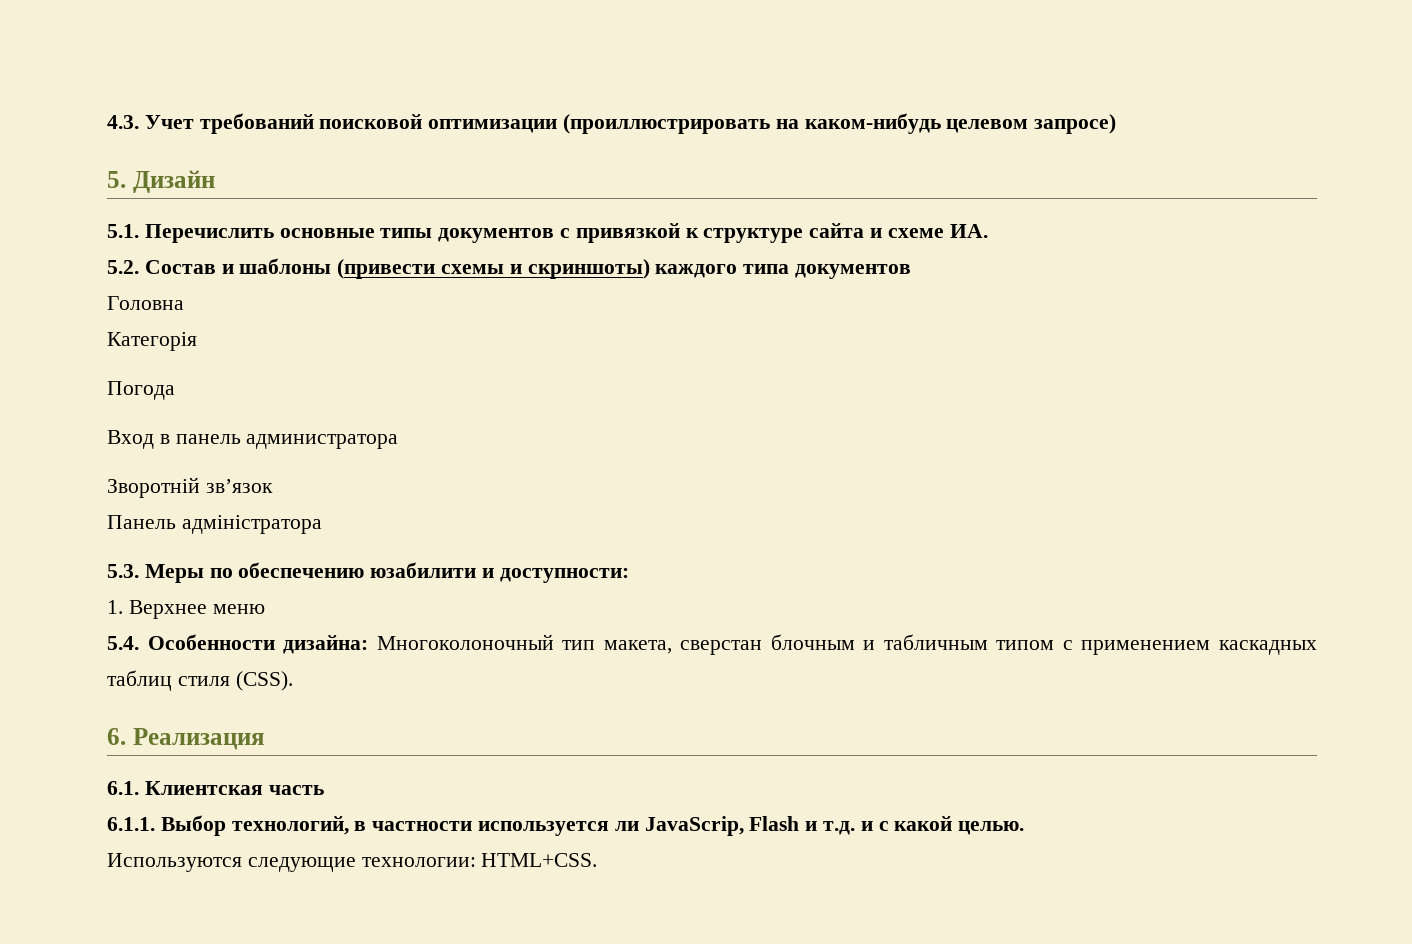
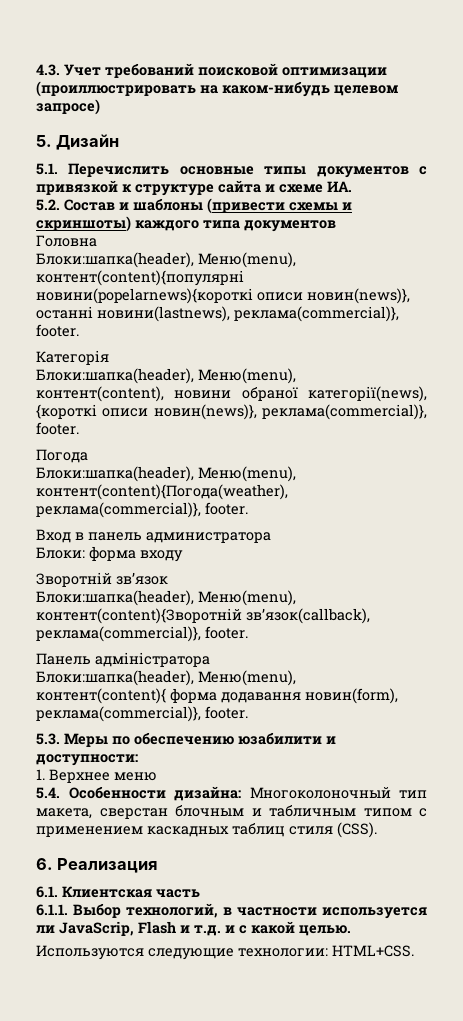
+ Блоки:шапка(header), Меню(menu), контент(content){популярні новини(popelarnews){короткі описи новин(news)}, останні новини(lastnews), реклама(commercial)}, footer.
  Категорія
+ Блоки:шапка(header), Меню(menu), контент(content), новини обраної категорії(news), {короткі описи новин(news)}, реклама(commercial)}, footer.
  Погода
+ Блоки:шапка(header), Меню(menu), контент(content){Погода(weather), реклама(commercial)}, footer.
+ Блоки: форма входу
+ Блоки:шапка(header), Меню(menu), контент(content){Зворотній зв’язок(callback), реклама(commercial)}, footer.
  Панель адміністратора
+ Блоки:шапка(header), Меню(menu), контент(content){ форма додавання новин(form), реклама(commercial)}, footer.

